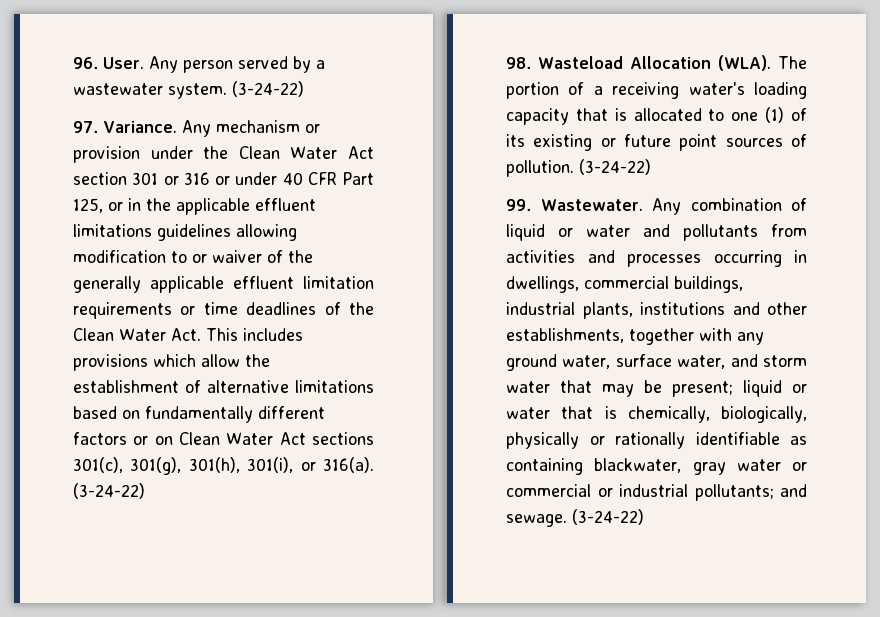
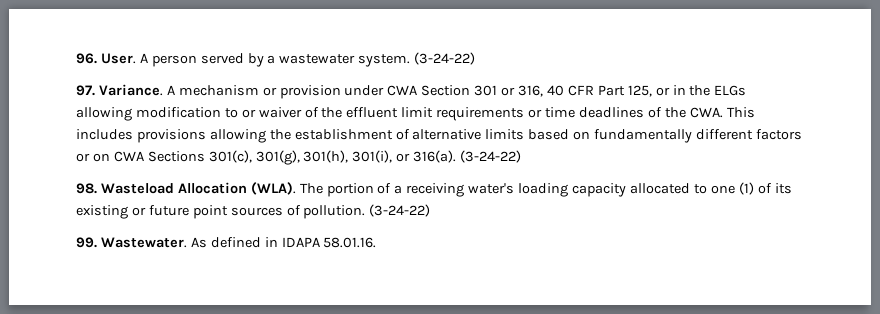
- Any person served by a wastewater system.
+ A person served by a wastewater system.
- Any mechanism or provision under the Clean Water Act section 301 or 316 or under 40 CFR Part 125, or in the applicable effluent limitations guidelines allowing modification to or waiver of the generally applicable effluent limitation requirements or time deadlines of the Clean Water Act. This includes provisions which allow the establishment of alternative limitations based on fundamentally different factors or on Clean Water Act sections 301(c), 301(g), 301(h), 301(i), or 316(a).
+ A mechanism or provision under CWA Section 301 or 316, 40 CFR Part 125, or in the ELGs allowing modification to or waiver of the effluent limit requirements or time deadlines of the CWA. This includes provisions allowing the establishment of alternative limits based on fundamentally different factors or on CWA Sections 301(c), 301(g), 301(h), 301(i), or 316(a).
- The portion of a receiving water's loading capacity that is allocated to one (1) of its existing or future point sources of pollution.
+ The portion of a receiving water's loading capacity allocated to one (1) of its existing or future point sources of pollution.
- Any combination of liquid or water and pollutants from activities and processes occurring in dwellings, commercial buildings, industrial plants, institutions and other establishments, together with any ground water, surface water, and storm water that may be present; liquid or water that is chemically, biologically, physically or rationally identifiable as containing blackwater, gray water or commercial or industrial pollutants; and sewage. (3-24-22)
+ As defined in IDAPA 58.01.16.

